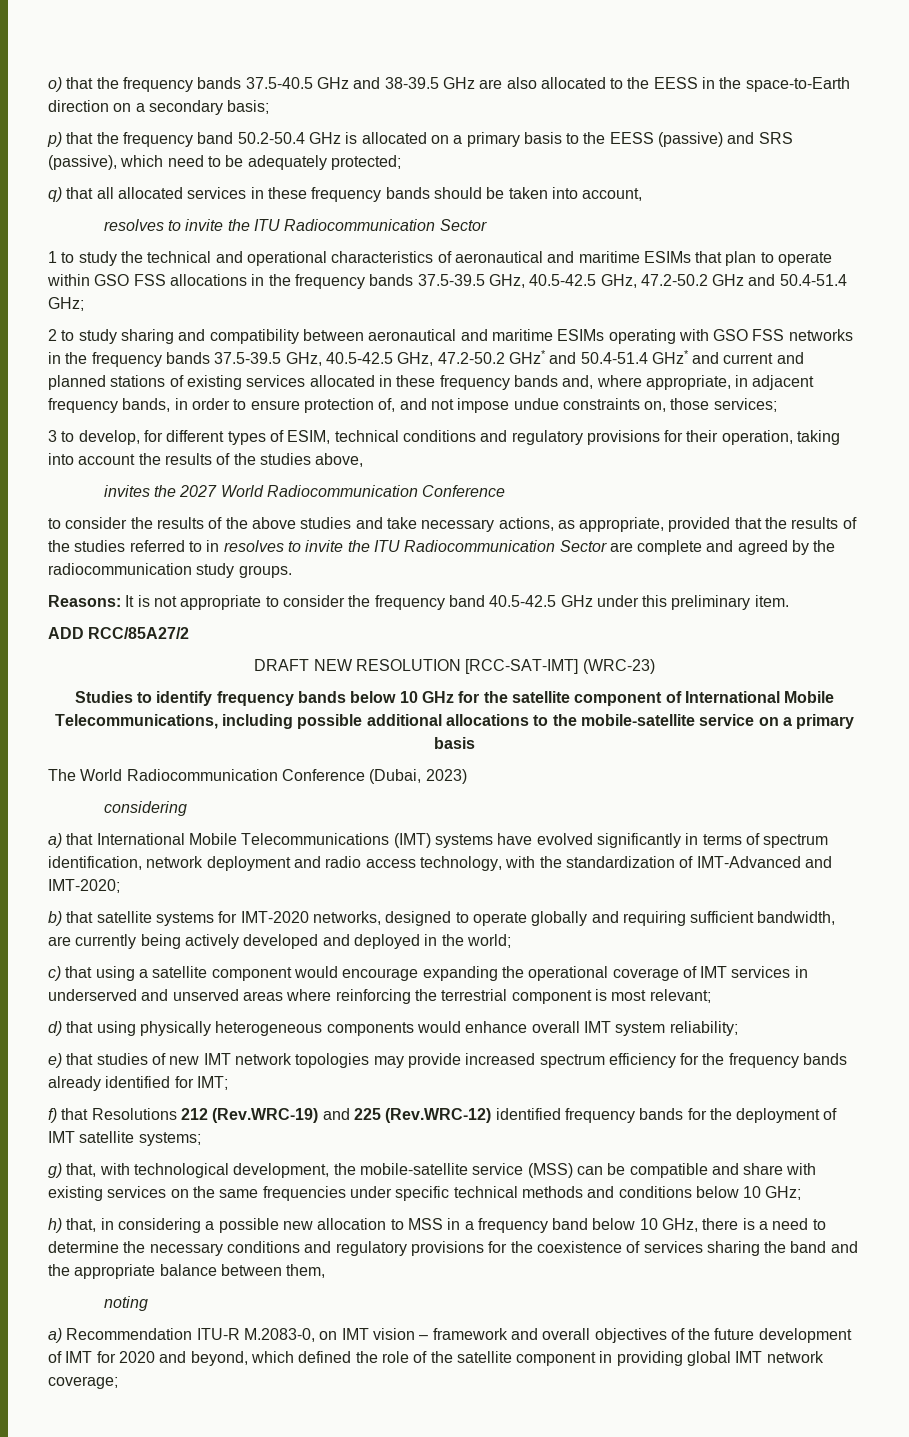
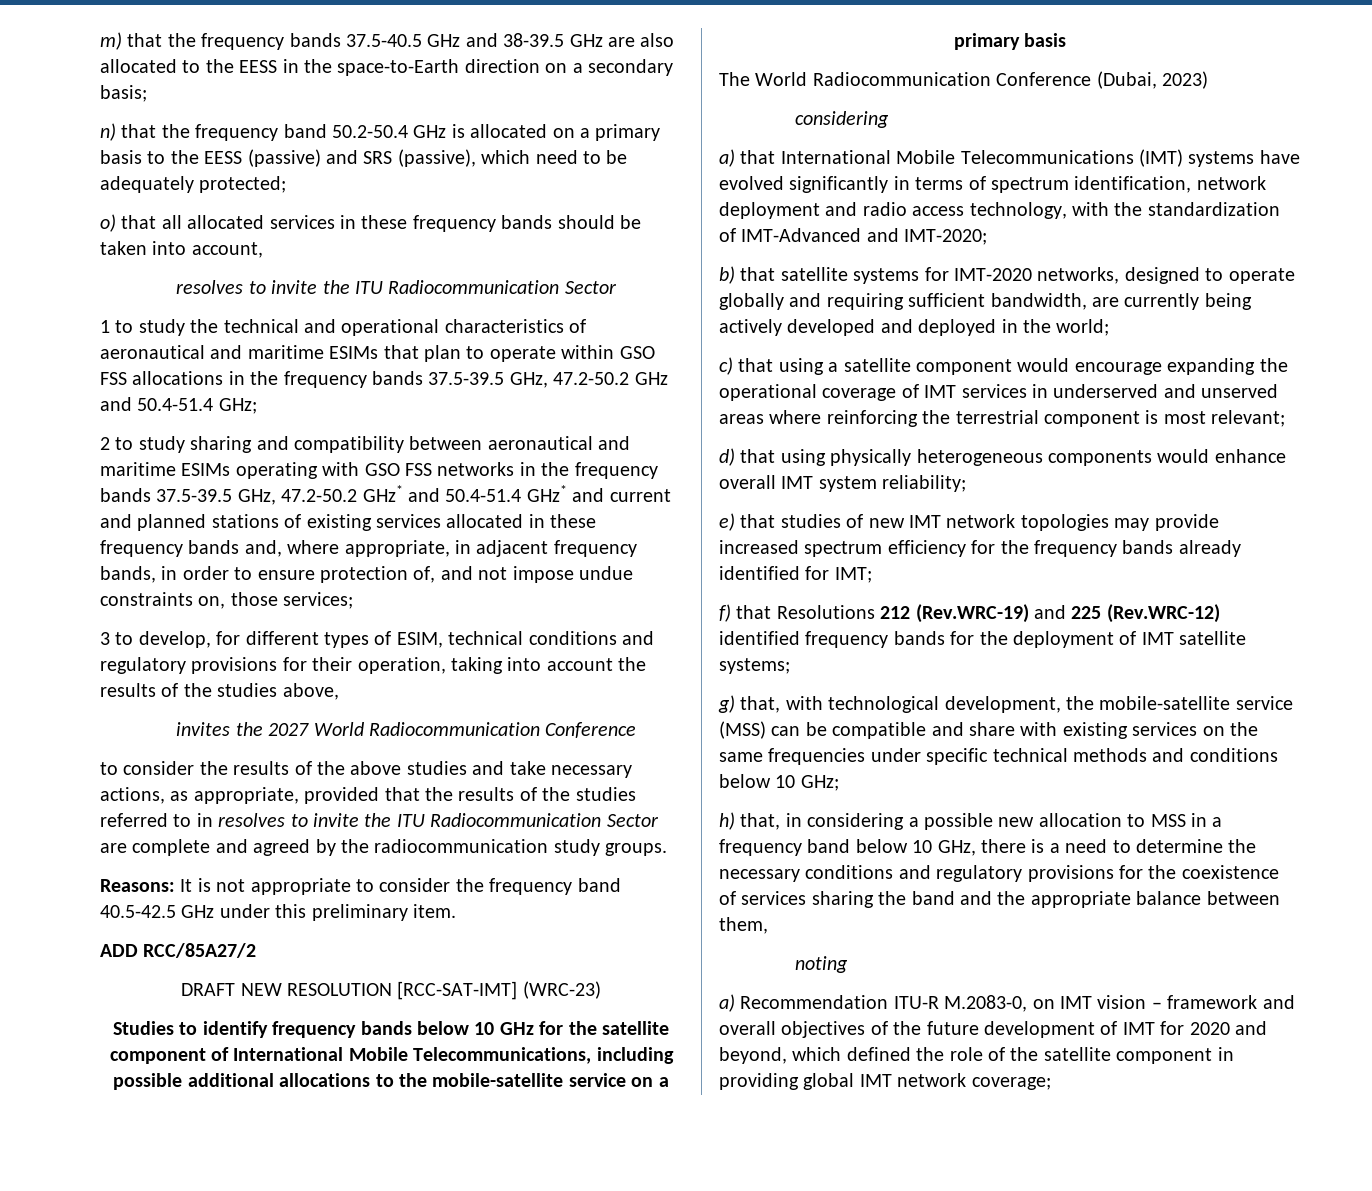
- o) that the frequency bands 37.5-40.5 GHz and 38-39.5 GHz are also allocated to the EESS in the space-to-Earth direction on a secondary basis;
+ m) that the frequency bands 37.5-40.5 GHz and 38-39.5 GHz are also allocated to the EESS in the space-to-Earth direction on a secondary basis;
- p) that the frequency band 50.2-50.4 GHz is allocated on a primary basis to the EESS (passive) and SRS (passive), which need to be adequately protected;
+ n) that the frequency band 50.2-50.4 GHz is allocated on a primary basis to the EESS (passive) and SRS (passive), which need to be adequately protected;
- q) that all allocated services in these frequency bands should be taken into account,
+ o) that all allocated services in these frequency bands should be taken into account,
- 1 to study the technical and operational characteristics of aeronautical and maritime ESIMs that plan to operate within GSO FSS allocations in the frequency bands 37.5-39.5 GHz, 40.5-42.5 GHz, 47.2-50.2 GHz and 50.4-51.4 GHz;
+ 1 to study the technical and operational characteristics of aeronautical and maritime ESIMs that plan to operate within GSO FSS allocations in the frequency bands 37.5-39.5 GHz, 47.2-50.2 GHz and 50.4-51.4 GHz;
- 2 to study sharing and compatibility between aeronautical and maritime ESIMs operating with GSO FSS networks in the frequency bands 37.5-39.5 GHz, 40.5-42.5 GHz, 47.2-50.2 GHz* and 50.4-51.4 GHz* and current and planned stations of existing services allocated in these frequency bands and, where appropriate, in adjacent frequency bands, in order to ensure protection of, and not impose undue constraints on, those services;
+ 2 to study sharing and compatibility between aeronautical and maritime ESIMs operating with GSO FSS networks in the frequency bands 37.5-39.5 GHz, 47.2-50.2 GHz* and 50.4-51.4 GHz* and current and planned stations of existing services allocated in these frequency bands and, where appropriate, in adjacent frequency bands, in order to ensure protection of, and not impose undue constraints on, those services;

